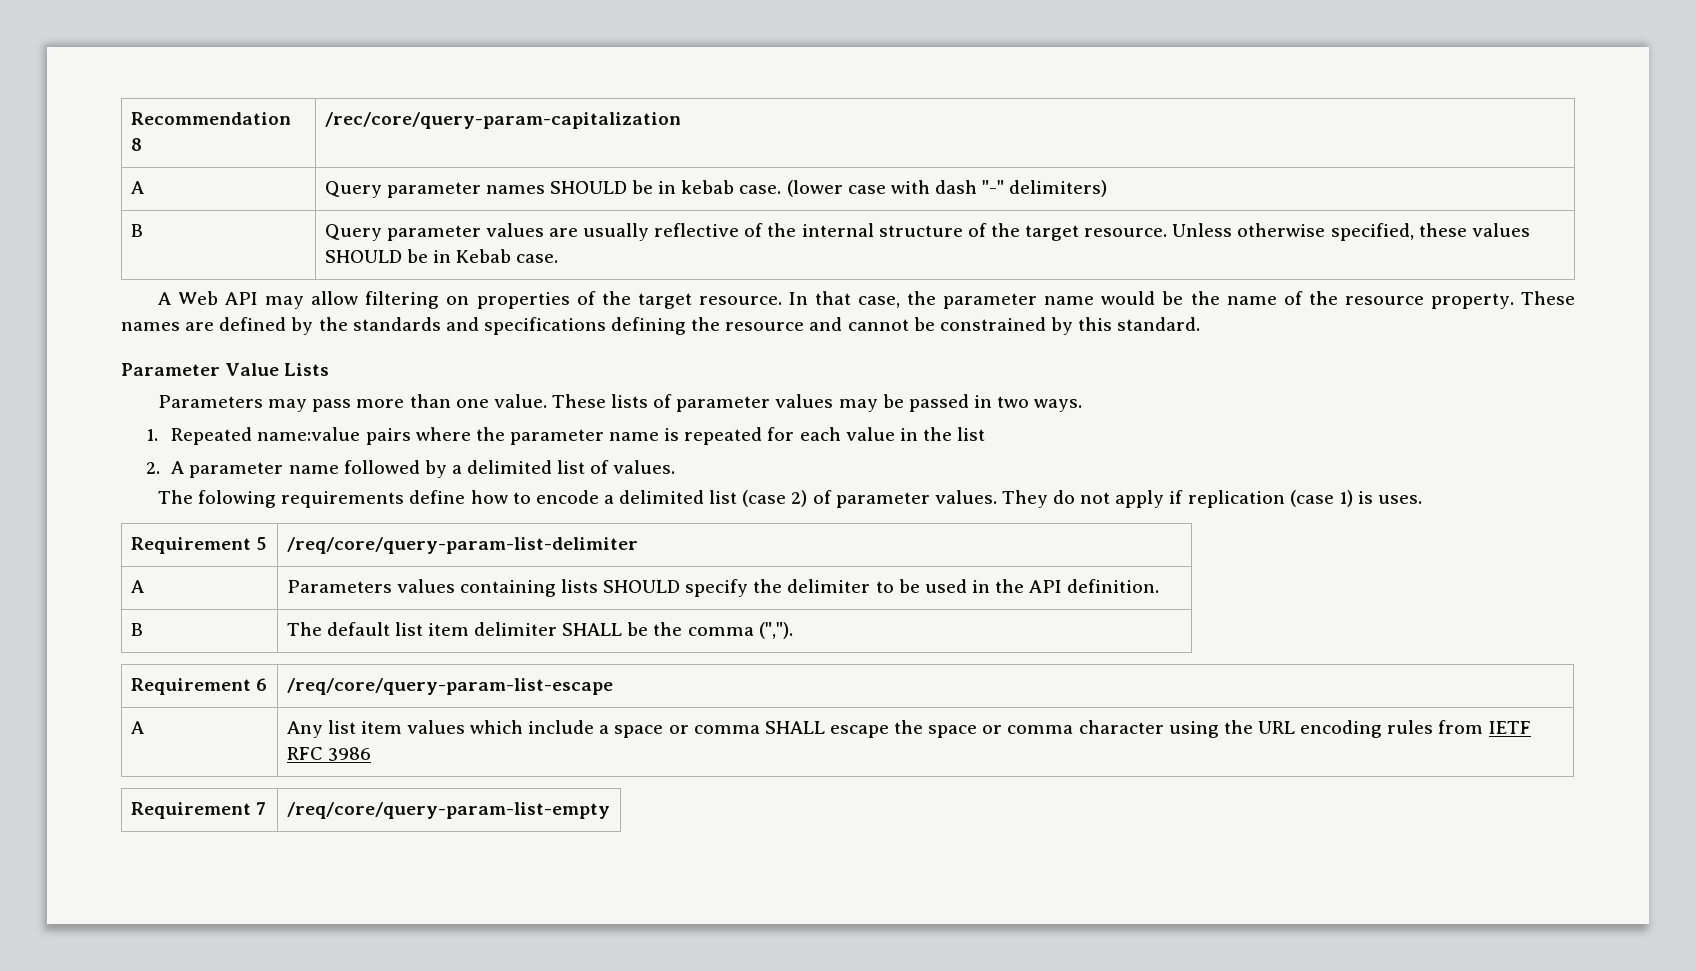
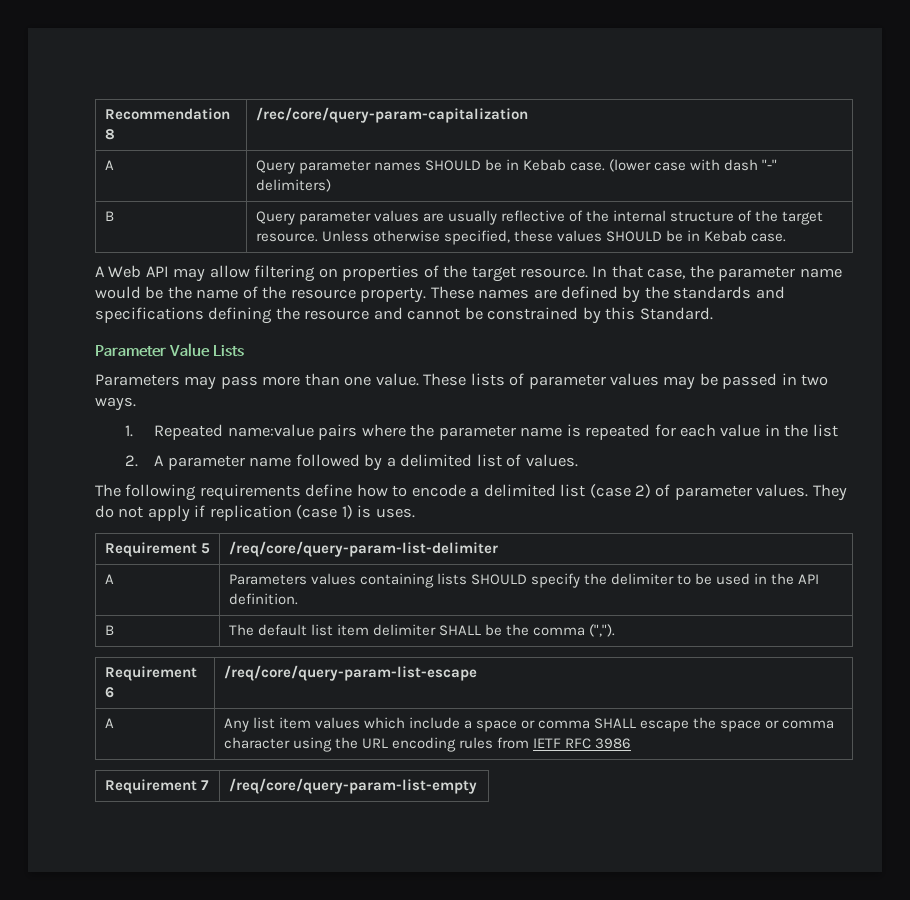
- A | Query parameter names SHOULD be in kebab case. (lower case with dash "-" delimiters)
+ A | Query parameter names SHOULD be in Kebab case. (lower case with dash "-" delimiters)
- These names are defined by the standards and specifications defining the resource and cannot be constrained by this standard.
+ These names are defined by the standards and specifications defining the resource and cannot be constrained by this Standard.
- The folowing requirements define how to encode a delimited list (case 2) of parameter values.
+ The following requirements define how to encode a delimited list (case 2) of parameter values.

